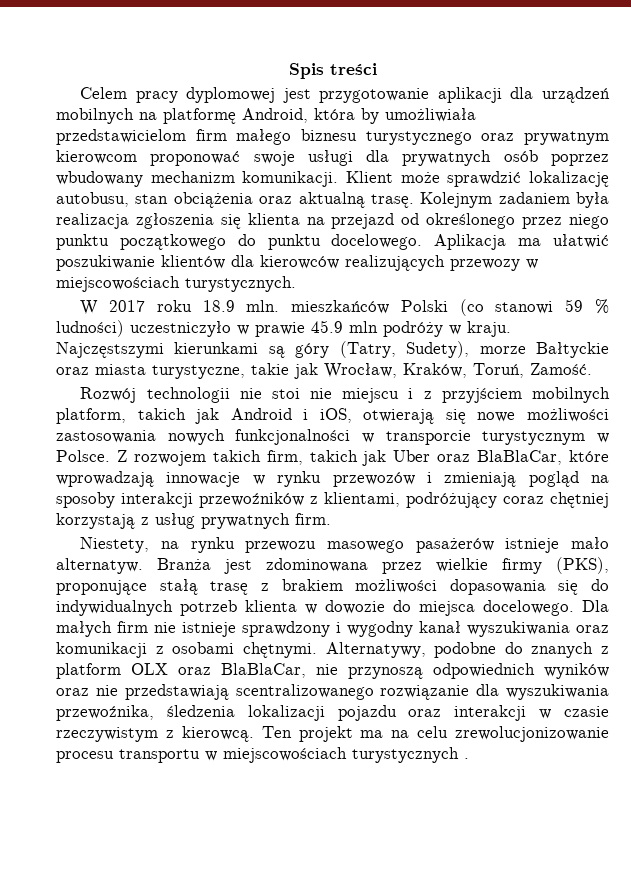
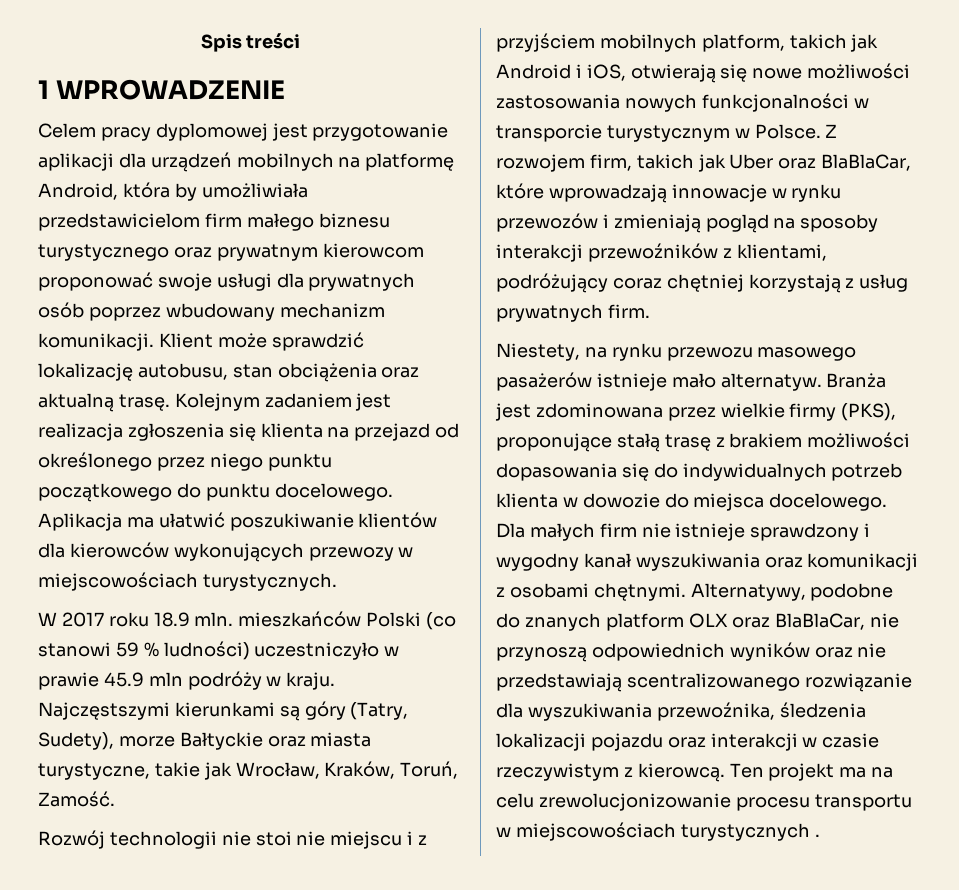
+ 1 WPROWADZENIE
- Kolejnym zadaniem była realizacja zgłoszenia się klienta na przejazd od określonego przez niego punktu początkowego do punktu docelowego.
+ Kolejnym zadaniem jest realizacja zgłoszenia się klienta na przejazd od określonego przez niego punktu początkowego do punktu docelowego.
- Aplikacja ma ułatwić poszukiwanie klientów dla kierowców realizujących przewozy w miejscowościach turystycznych.
+ Aplikacja ma ułatwić poszukiwanie klientów dla kierowców wykonujących przewozy w miejscowościach turystycznych.
- Z rozwojem takich firm, takich jak Uber oraz BlaBlaCar, które wprowadzają innowacje w rynku przewozów i zmieniają pogląd na sposoby interakcji przewoźników z klientami, podróżujący coraz chętniej korzystają z usług prywatnych firm.
+ Z rozwojem firm, takich jak Uber oraz BlaBlaCar, które wprowadzają innowacje w rynku przewozów i zmieniają pogląd na sposoby interakcji przewoźników z klientami, podróżujący coraz chętniej korzystają z usług prywatnych firm.
- Alternatywy, podobne do znanych z platform OLX oraz BlaBlaCar, nie przynoszą odpowiednich wyników oraz nie przedstawiają scentralizowanego rozwiązanie dla wyszukiwania przewoźnika, śledzenia lokalizacji pojazdu oraz interakcji w czasie rzeczywistym z kierowcą.
+ Alternatywy, podobne do znanych platform OLX oraz BlaBlaCar, nie przynoszą odpowiednich wyników oraz nie przedstawiają scentralizowanego rozwiązanie dla wyszukiwania przewoźnika, śledzenia lokalizacji pojazdu oraz interakcji w czasie rzeczywistym z kierowcą.

